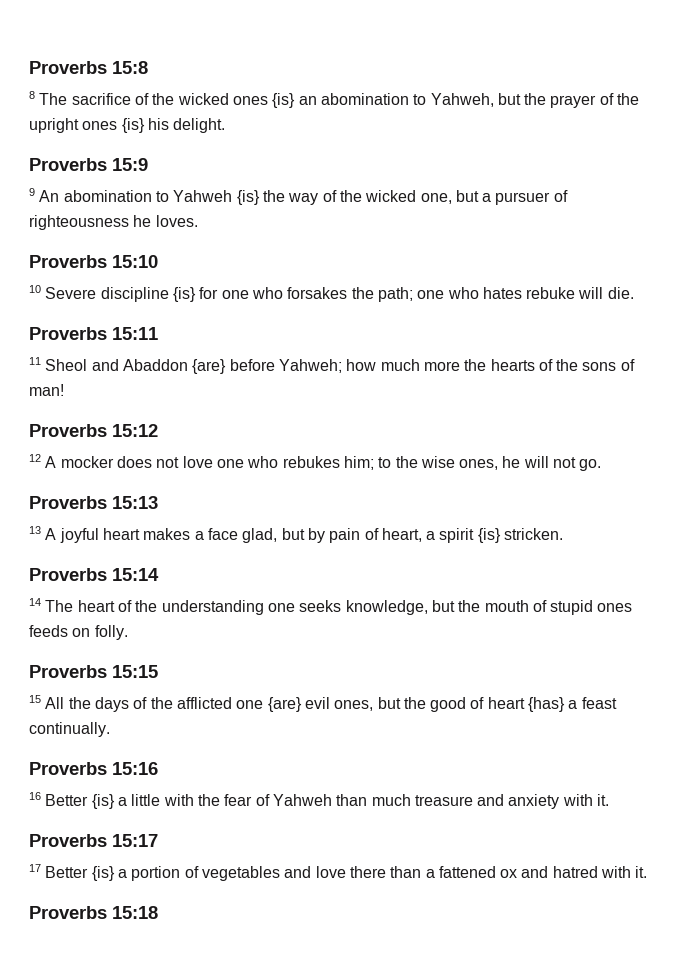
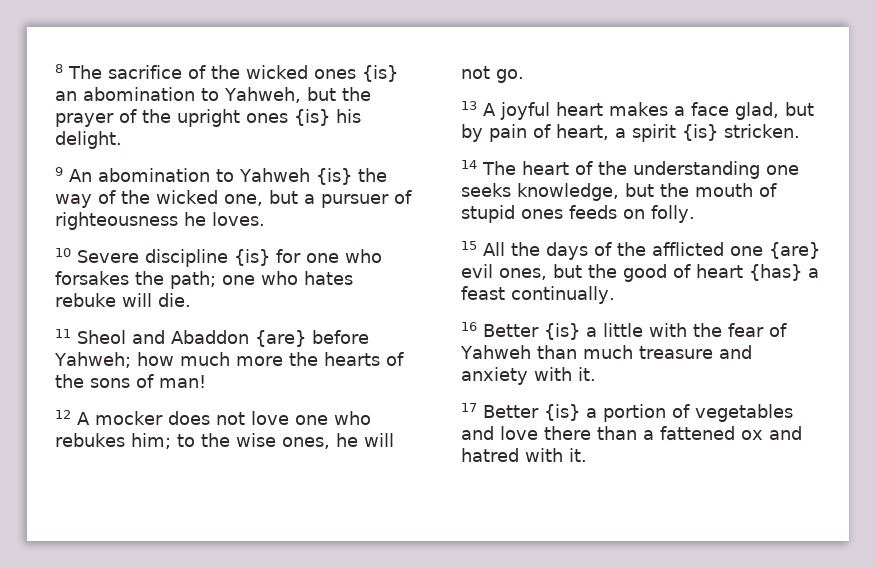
- Proverbs 15:8
- Proverbs 15:9
- Proverbs 15:10
- Proverbs 15:11
- Proverbs 15:12
- Proverbs 15:13
- Proverbs 15:14
- Proverbs 15:15
- Proverbs 15:16
- Proverbs 15:17
- Proverbs 15:18

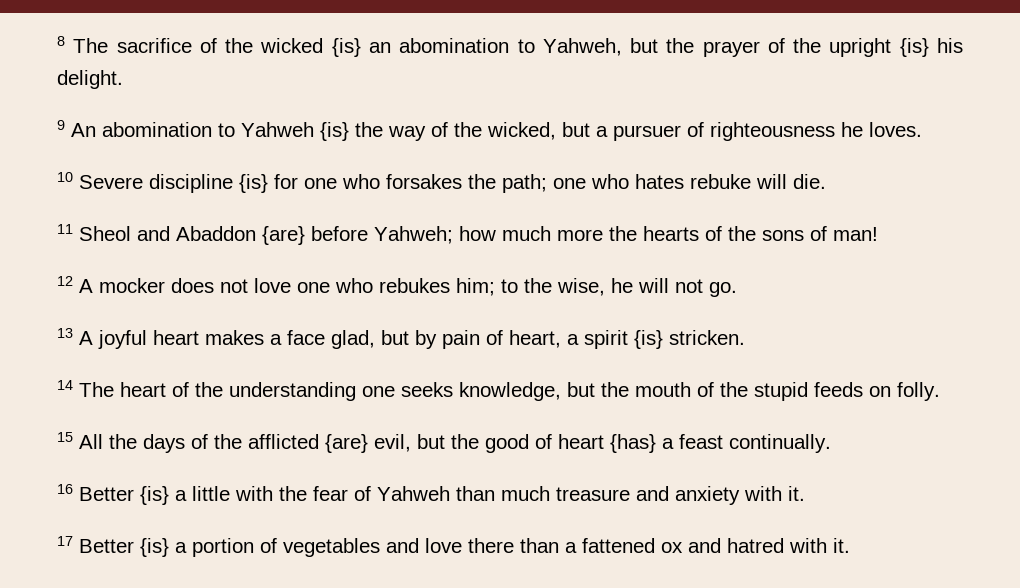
- 8 The sacrifice of the wicked ones {is} an abomination to Yahweh, but the prayer of the upright ones {is} his delight.
+ 8 The sacrifice of the wicked {is} an abomination to Yahweh, but the prayer of the upright {is} his delight.
- 9 An abomination to Yahweh {is} the way of the wicked one, but a pursuer of righteousness he loves.
+ 9 An abomination to Yahweh {is} the way of the wicked, but a pursuer of righteousness he loves.
- 12 A mocker does not love one who rebukes him; to the wise ones, he will not go.
+ 12 A mocker does not love one who rebukes him; to the wise, he will not go.
- 14 The heart of the understanding one seeks knowledge, but the mouth of stupid ones feeds on folly.
+ 14 The heart of the understanding one seeks knowledge, but the mouth of the stupid feeds on folly.
- 15 All the days of the afflicted one {are} evil ones, but the good of heart {has} a feast continually.
+ 15 All the days of the afflicted {are} evil, but the good of heart {has} a feast continually.

